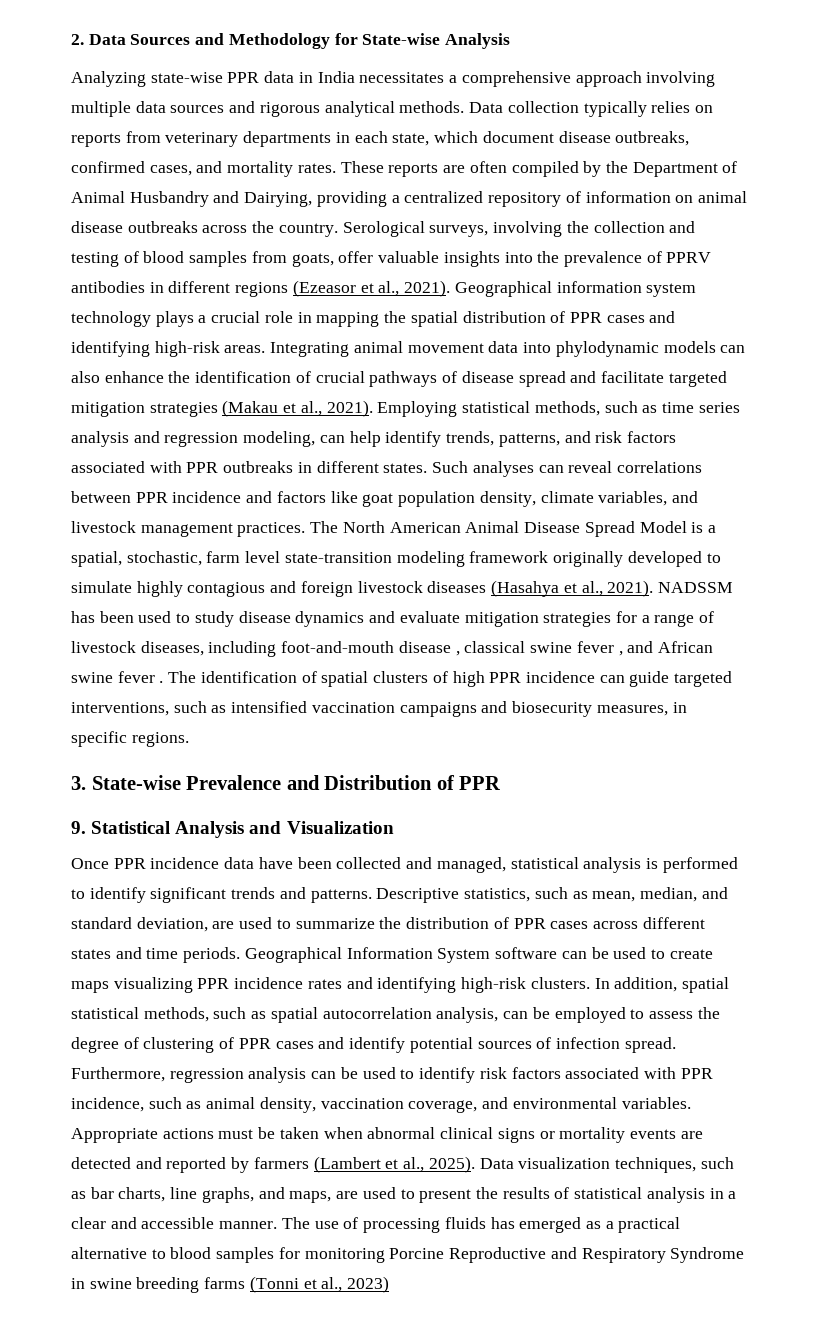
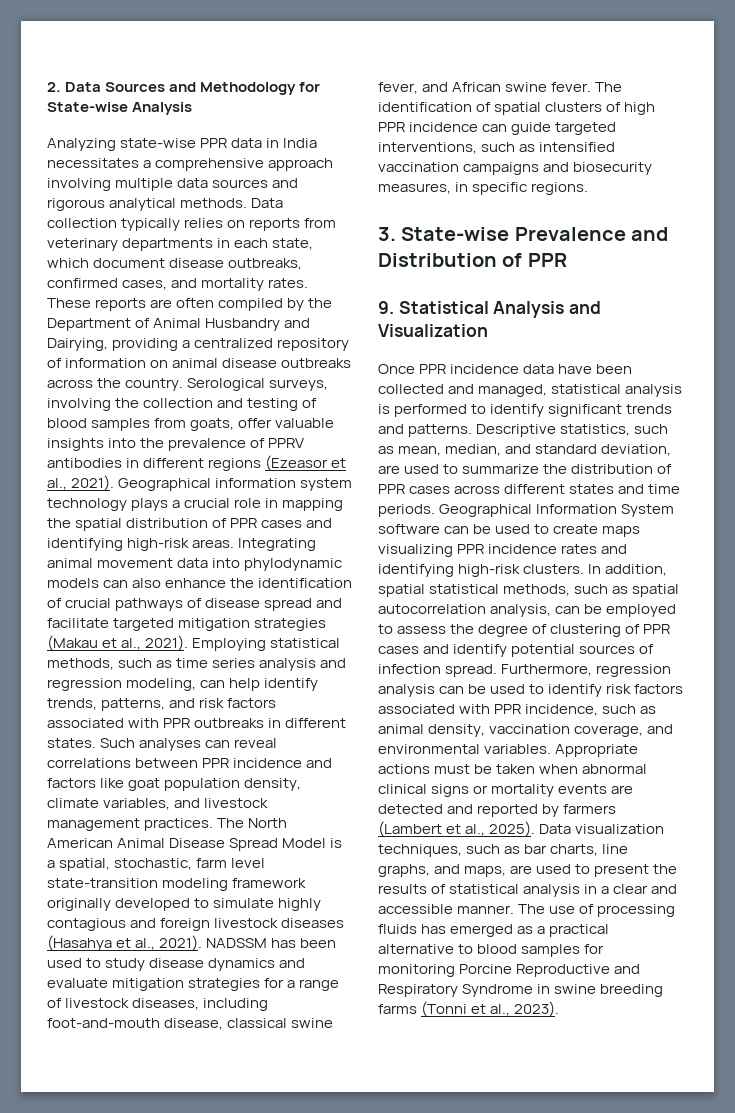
- NADSSM has been used to study disease dynamics and evaluate mitigation strategies for a range of livestock diseases, including foot-and-mouth disease , classical swine fever , and African swine fever .
+ NADSSM has been used to study disease dynamics and evaluate mitigation strategies for a range of livestock diseases, including foot-and-mouth disease, classical swine fever, and African swine fever.
- The use of processing fluids has emerged as a practical alternative to blood samples for monitoring Porcine Reproductive and Respiratory Syndrome in swine breeding farms (Tonni et al., 2023)
+ The use of processing fluids has emerged as a practical alternative to blood samples for monitoring Porcine Reproductive and Respiratory Syndrome in swine breeding farms (Tonni et al., 2023).

